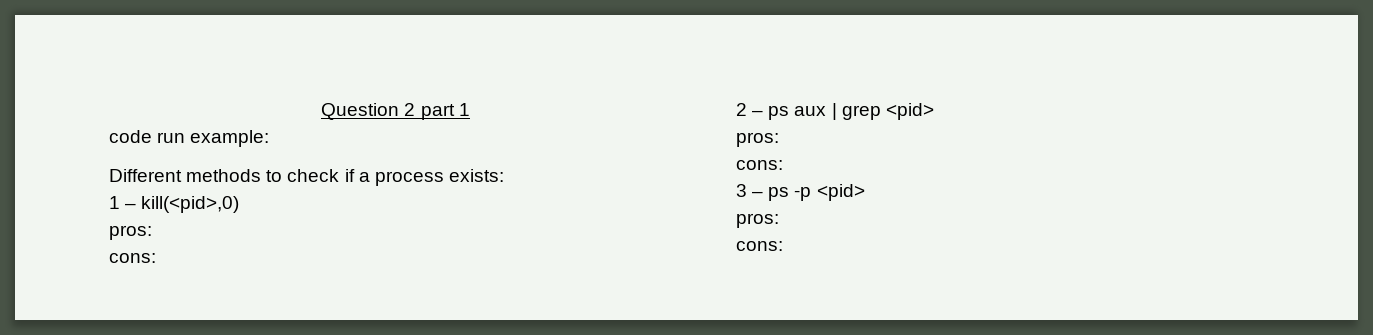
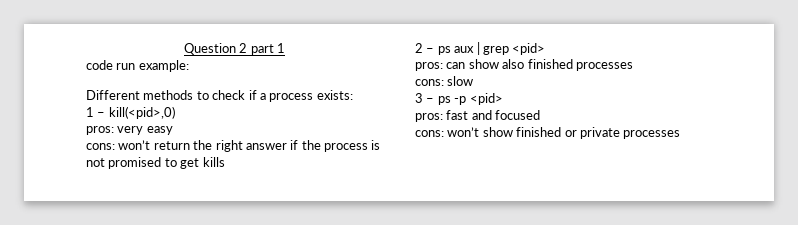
  1 – kill(<pid>,0)
- pros:
- cons:
+ pros: very easy
+ cons: won’t return the right answer if the process is not promised to get kills
  2 – ps aux | grep <pid>
- pros:
- cons:
+ pros: can show also finished processes
+ cons: slow
  3 – ps -p <pid>
- pros:
- cons:
+ pros: fast and focused
+ cons: won’t show finished or private processes

